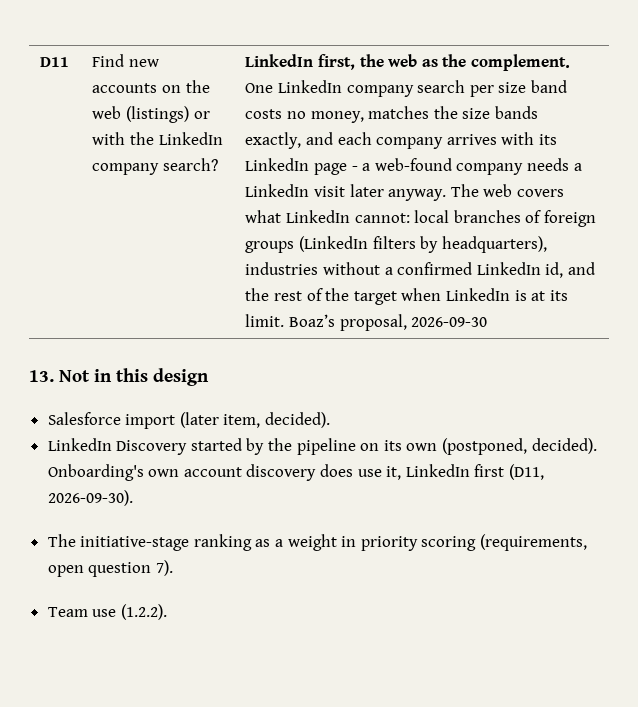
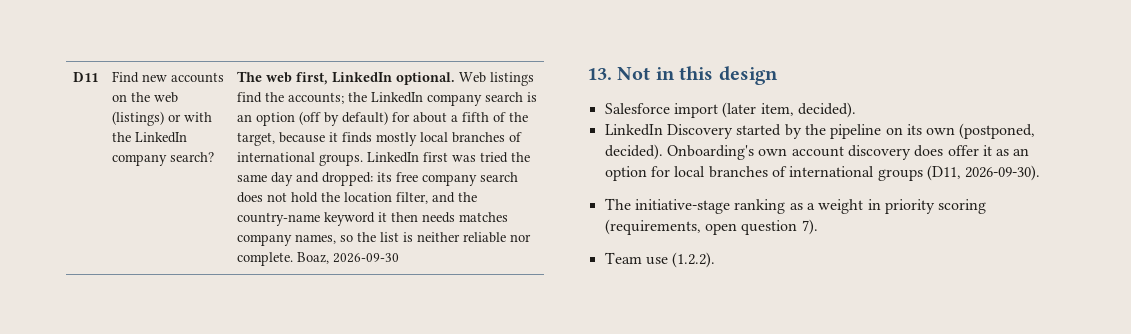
- LinkedIn first, the web as the complement. One LinkedIn company search per size band costs no money, matches the size bands exactly, and each company arrives with its LinkedIn page - a web-found company needs a LinkedIn visit later anyway. The web covers what LinkedIn cannot: local branches of foreign groups (LinkedIn filters by headquarters), industries without a confirmed LinkedIn id, and the rest of the target when LinkedIn is at its limit. Boaz’s proposal, 2026-09-30
+ The web first, LinkedIn optional. Web listings find the accounts; the LinkedIn company search is an option (off by default) for about a fifth of the target, because it finds mostly local branches of international groups. LinkedIn first was tried the same day and dropped: its free company search does not hold the location filter, and the country-name keyword it then needs matches company names, so the list is neither reliable nor complete. Boaz, 2026-09-30
- Onboarding's own account discovery does use it, LinkedIn first (D11, 2026-09-30).
+ Onboarding's own account discovery does offer it as an option for local branches of international groups (D11, 2026-09-30).

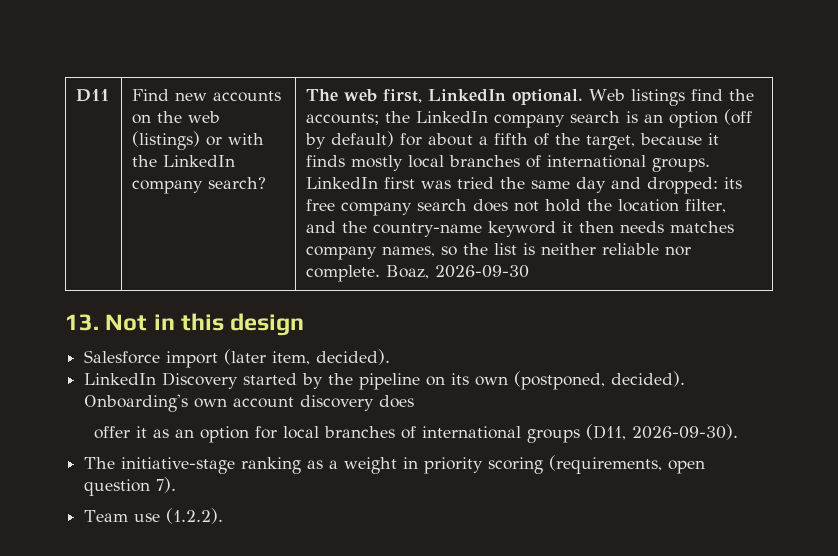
- Onboarding's own account discovery does offer it as an option for local branches of international groups (D11, 2026-09-30).
+ Onboarding's own account discovery does
+ offer it as an option for local branches of international groups (D11, 2026-09-30).

